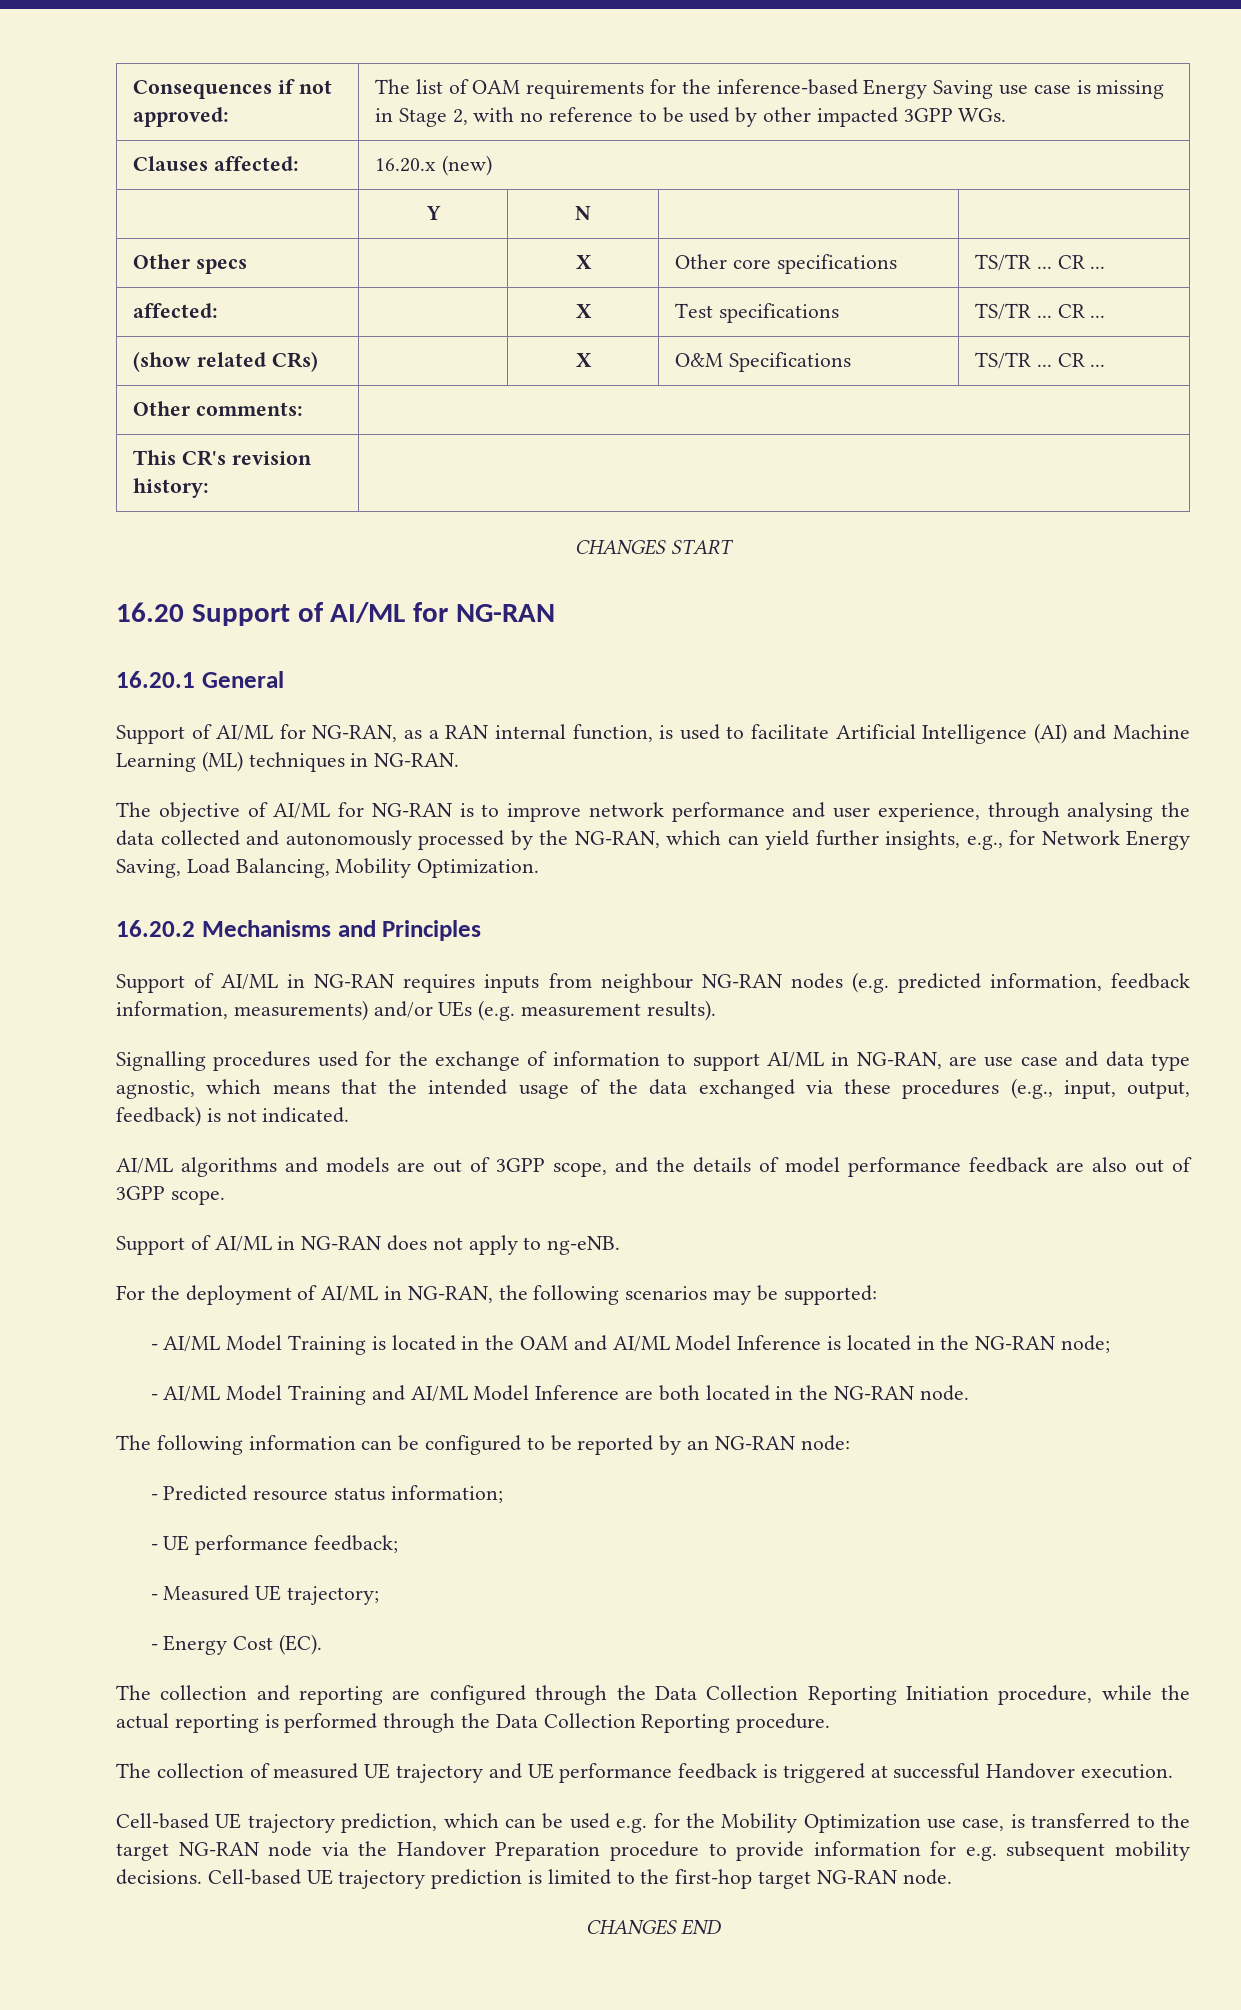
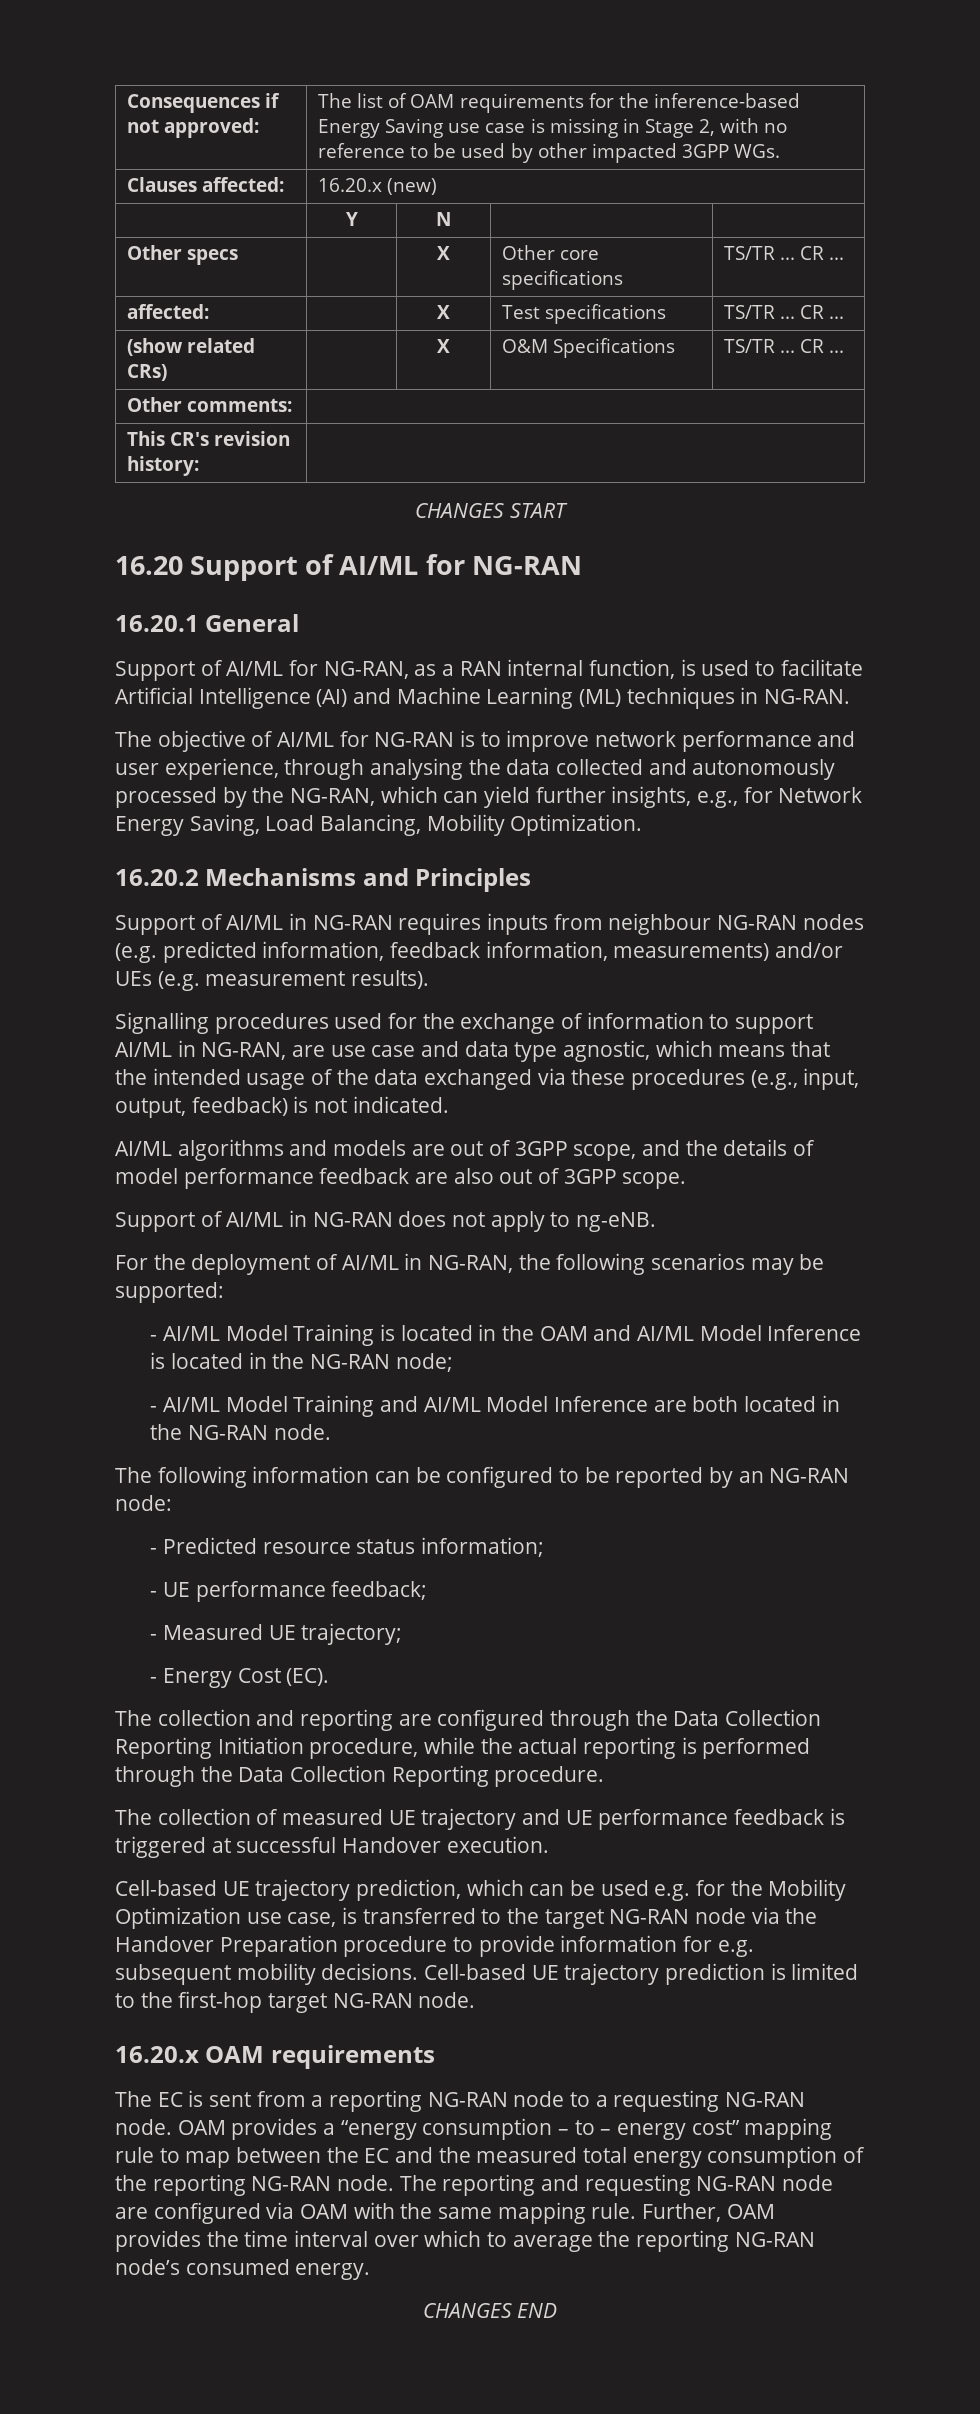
+ 16.20.x OAM requirements
+ The EC is sent from a reporting NG-RAN node to a requesting NG-RAN node. OAM provides a “energy consumption – to – energy cost” mapping rule to map between the EC and the measured total energy consumption of the reporting NG-RAN node. The reporting and requesting NG-RAN node are configured via OAM with the same mapping rule. Further, OAM provides the time interval over which to average the reporting NG-RAN node’s consumed energy.

